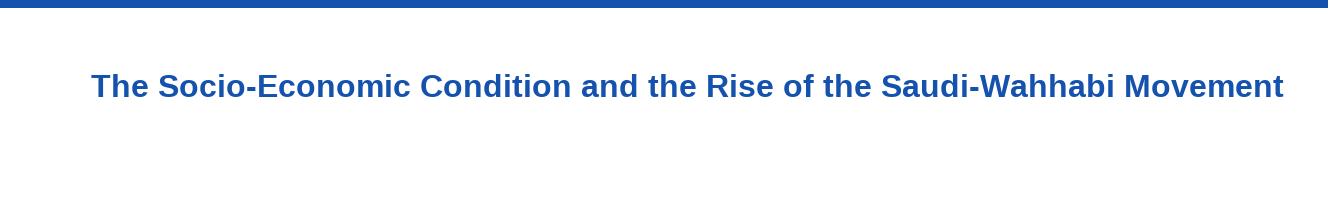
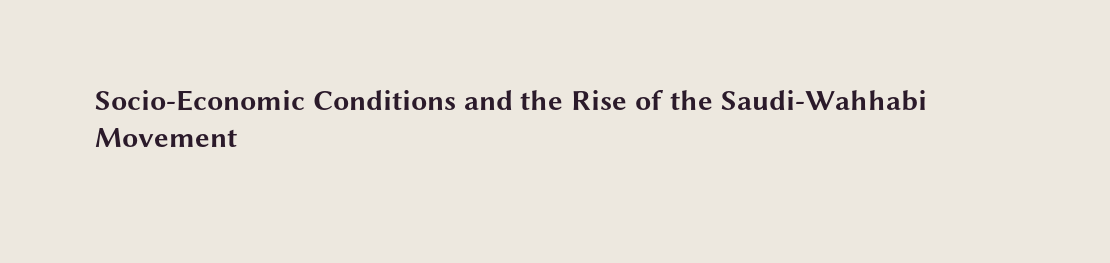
- The Socio-Economic Condition and the Rise of the Saudi-Wahhabi Movement
+ Socio-Economic Conditions and the Rise of the Saudi-Wahhabi Movement

